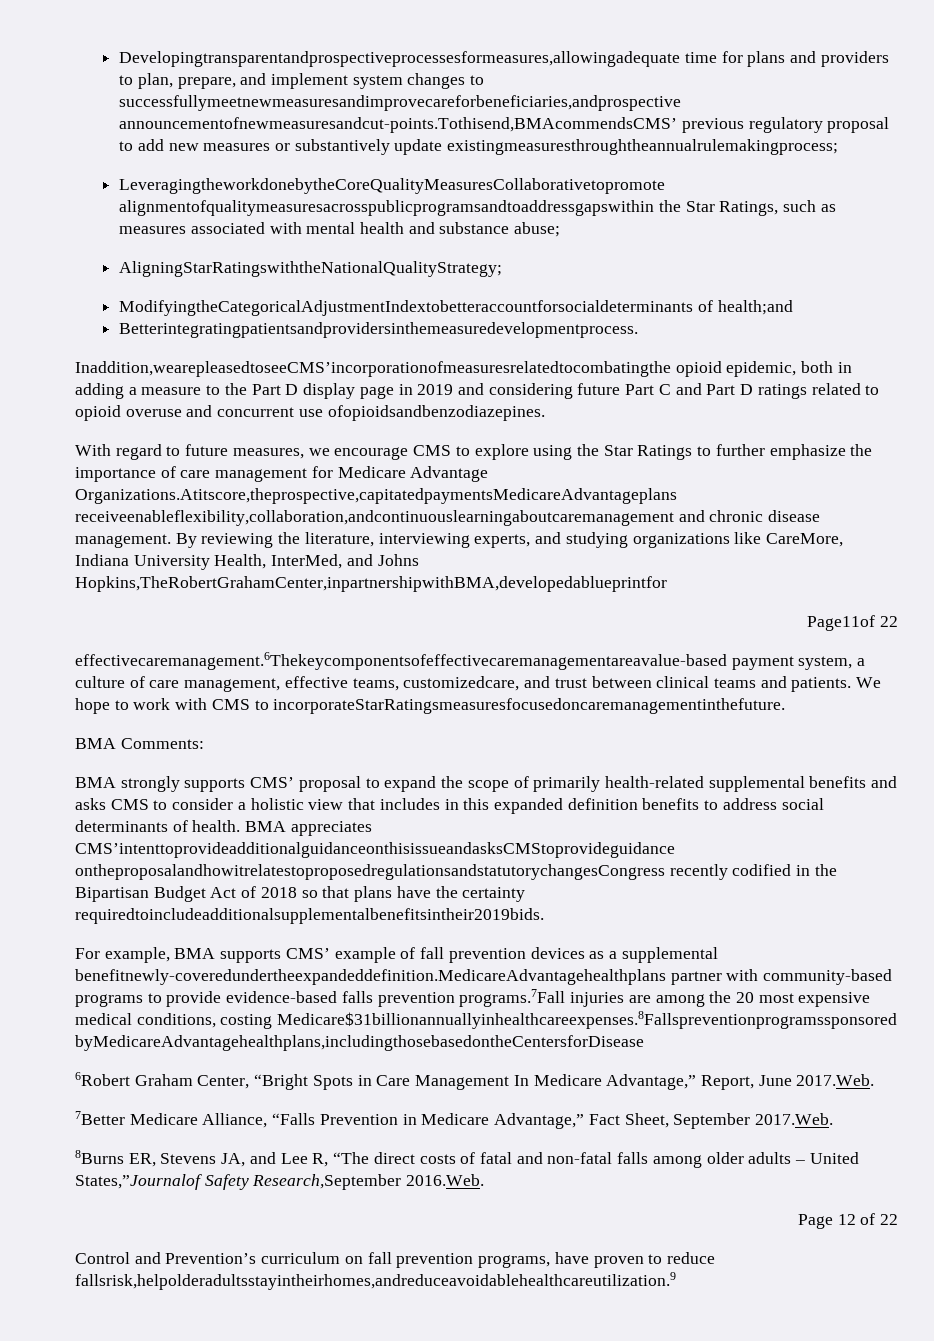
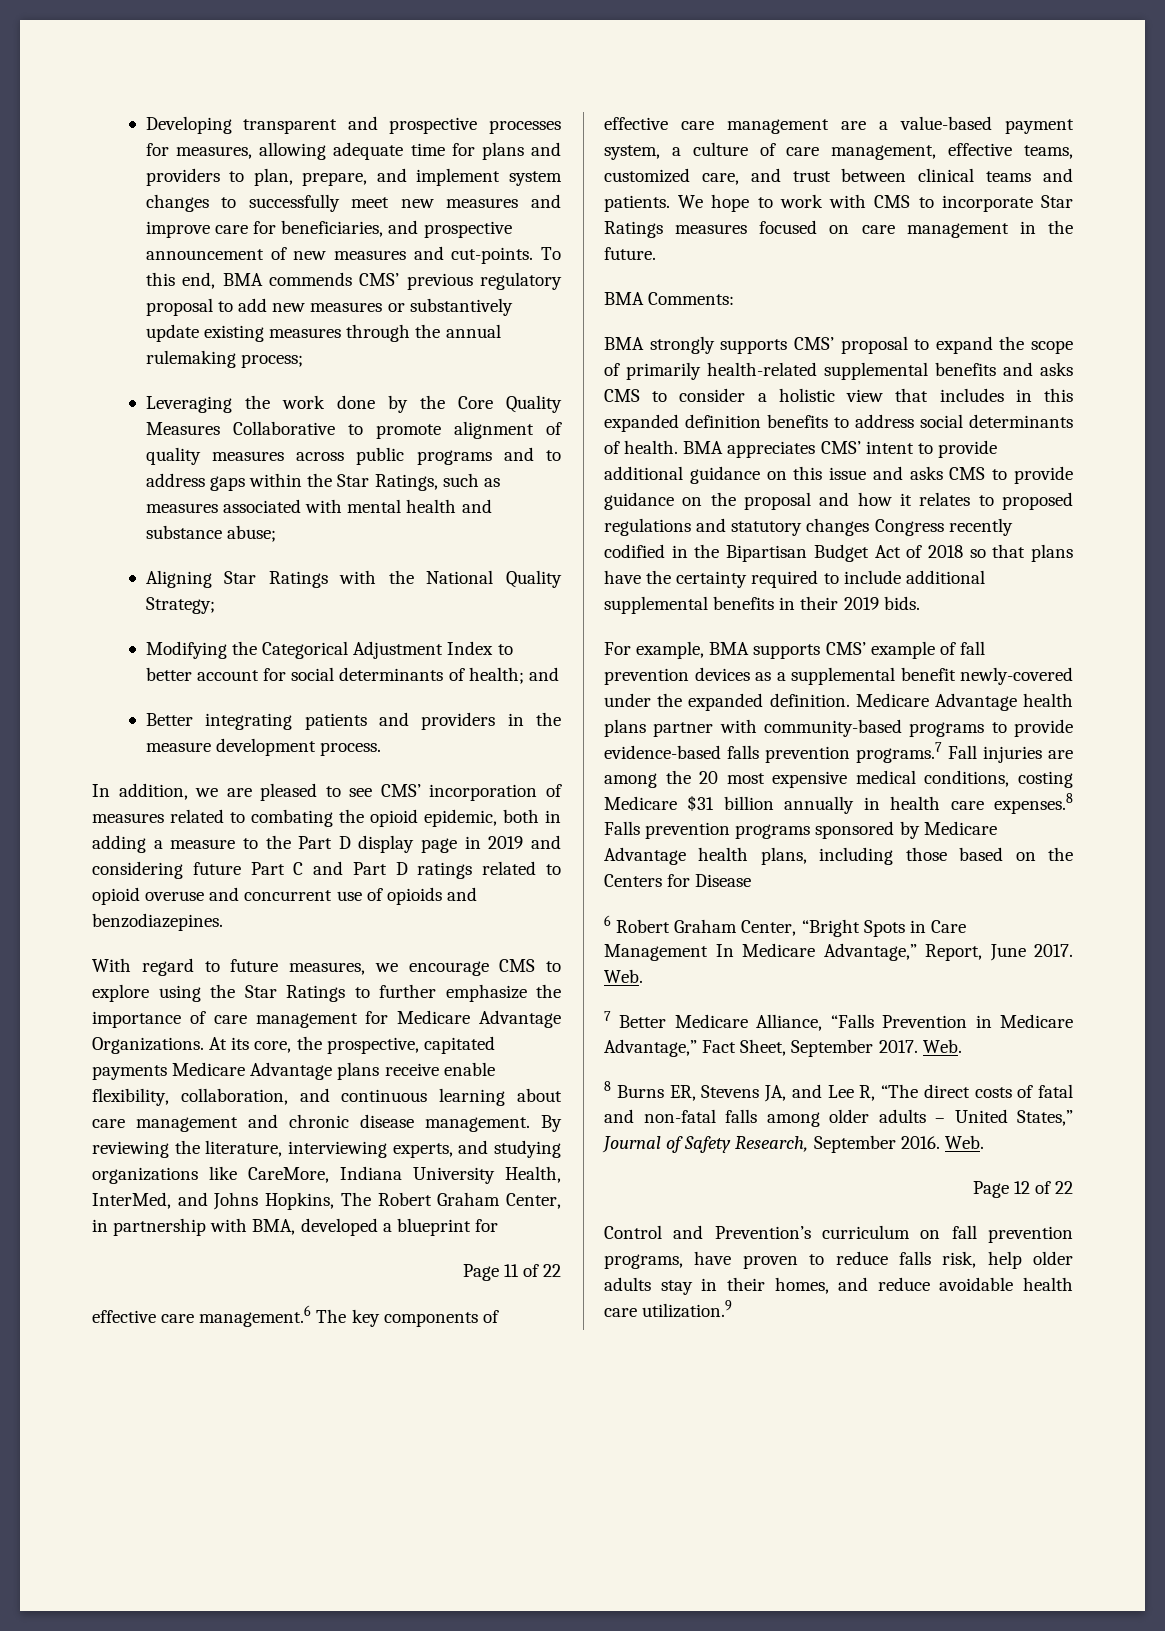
- Developingtransparentandprospectiveprocessesformeasures,allowingadequate time for plans and providers to plan, prepare, and implement system changes to successfullymeetnewmeasuresandimprovecareforbeneficiaries,andprospective announcementofnewmeasuresandcut-points.Tothisend,BMAcommendsCMS’ previous regulatory proposal to add new measures or substantively update existingmeasuresthroughtheannualrulemakingprocess;
- LeveragingtheworkdonebytheCoreQualityMeasuresCollaborativetopromote alignmentofqualitymeasuresacrosspublicprogramsandtoaddressgapswithin the Star Ratings, such as measures associated with mental health and substance abuse;
+ Developing transparent and prospective processes for measures, allowing adequate time for plans and providers to plan, prepare, and implement system changes to successfully meet new measures and improve care for beneficiaries, and prospective announcement of new measures and cut-points. To this end, BMA commends CMS’ previous regulatory proposal to add new measures or substantively update existing measures through the annual rulemaking process;
+ Leveraging the work done by the Core Quality Measures Collaborative to promote alignment of quality measures across public programs and to address gaps within the Star Ratings, such as measures associated with mental health and substance abuse;
- AligningStarRatingswiththeNationalQualityStrategy;
- ModifyingtheCategoricalAdjustmentIndextobetteraccountforsocialdeterminants of health;and
- Betterintegratingpatientsandprovidersinthemeasuredevelopmentprocess.
- Inaddition,wearepleasedtoseeCMS’incorporationofmeasuresrelatedtocombatingthe opioid epidemic, both in adding a measure to the Part D display page in 2019 and considering future Part C and Part D ratings related to opioid overuse and concurrent use ofopioidsandbenzodiazepines.
+ Aligning Star Ratings with the National Quality Strategy;
+ Modifying the Categorical Adjustment Index to better account for social determinants of health; and
+ Better integrating patients and providers in the measure development process.
+ In addition, we are pleased to see CMS’ incorporation of measures related to combating the opioid epidemic, both in adding a measure to the Part D display page in 2019 and considering future Part C and Part D ratings related to opioid overuse and concurrent use of opioids and benzodiazepines.
- With regard to future measures, we encourage CMS to explore using the Star Ratings to further emphasize the importance of care management for Medicare Advantage Organizations.Atitscore,theprospective,capitatedpaymentsMedicareAdvantageplans receiveenableflexibility,collaboration,andcontinuouslearningaboutcaremanagement and chronic disease management.
+ With regard to future measures, we encourage CMS to explore using the Star Ratings to further emphasize the importance of care management for Medicare Advantage Organizations. At its core, the prospective, capitated payments Medicare Advantage plans receive enable flexibility, collaboration, and continuous learning about care management and chronic disease management.
- By reviewing the literature, interviewing experts, and studying organizations like CareMore, Indiana University Health, InterMed, and Johns Hopkins,TheRobertGrahamCenter,inpartnershipwithBMA,developedablueprintfor
- Page11of 22
- effectivecaremanagement.6Thekeycomponentsofeffectivecaremanagementareavalue-based payment system, a culture of care management, effective teams, customizedcare, and trust between clinical teams and patients.
+ By reviewing the literature, interviewing experts, and studying organizations like CareMore, Indiana University Health, InterMed, and Johns Hopkins, The Robert Graham Center, in partnership with BMA, developed a blueprint for
+ Page 11 of 22
+ effective care management.6 The key components of effective care management are a value-based payment system, a culture of care management, effective teams, customized care, and trust between clinical teams and patients.
- We hope to work with CMS to incorporateStarRatingsmeasuresfocusedoncaremanagementinthefuture.
+ We hope to work with CMS to incorporate Star Ratings measures focused on care management in the future.
- BMA appreciates CMS’intenttoprovideadditionalguidanceonthisissueandasksCMStoprovideguidance ontheproposalandhowitrelatestoproposedregulationsandstatutorychangesCongress recently codified in the Bipartisan Budget Act of 2018 so that plans have the certainty requiredtoincludeadditionalsupplementalbenefitsintheir2019bids.
+ BMA appreciates CMS’ intent to provide additional guidance on this issue and asks CMS to provide guidance on the proposal and how it relates to proposed regulations and statutory changes Congress recently codified in the Bipartisan Budget Act of 2018 so that plans have the certainty required to include additional supplemental benefits in their 2019 bids.
- For example, BMA supports CMS’ example of fall prevention devices as a supplemental benefitnewly-coveredundertheexpandeddefinition.MedicareAdvantagehealthplans partner with community-based programs to provide evidence-based falls prevention programs.7Fall injuries are among the 20 most expensive medical conditions, costing Medicare$31billionannuallyinhealthcareexpenses.8Fallspreventionprogramssponsored byMedicareAdvantagehealthplans,includingthosebasedontheCentersforDisease
- 6Robert Graham Center, “Bright Spots in Care Management In Medicare Advantage,” Report, June 2017.Web.
- 7Better Medicare Alliance, “Falls Prevention in Medicare Advantage,” Fact Sheet, September 2017.Web.
- 8Burns ER, Stevens JA, and Lee R, “The direct costs of fatal and non-fatal falls among older adults – United States,”Journalof Safety Research,September 2016.Web.
+ For example, BMA supports CMS’ example of fall prevention devices as a supplemental benefit newly-covered under the expanded definition. Medicare Advantage health plans partner with community-based programs to provide evidence-based falls prevention programs.7 Fall injuries are among the 20 most expensive medical conditions, costing Medicare $31 billion annually in health care expenses.8 Falls prevention programs sponsored by Medicare Advantage health plans, including those based on the Centers for Disease
+ 6 Robert Graham Center, “Bright Spots in Care Management In Medicare Advantage,” Report, June 2017. Web.
+ 7 Better Medicare Alliance, “Falls Prevention in Medicare Advantage,” Fact Sheet, September 2017. Web.
+ 8 Burns ER, Stevens JA, and Lee R, “The direct costs of fatal and non-fatal falls among older adults – United States,” Journal of Safety Research, September 2016. Web.
- Control and Prevention’s curriculum on fall prevention programs, have proven to reduce fallsrisk,helpolderadultsstayintheirhomes,andreduceavoidablehealthcareutilization.9
+ Control and Prevention’s curriculum on fall prevention programs, have proven to reduce falls risk, help older adults stay in their homes, and reduce avoidable health care utilization.9

